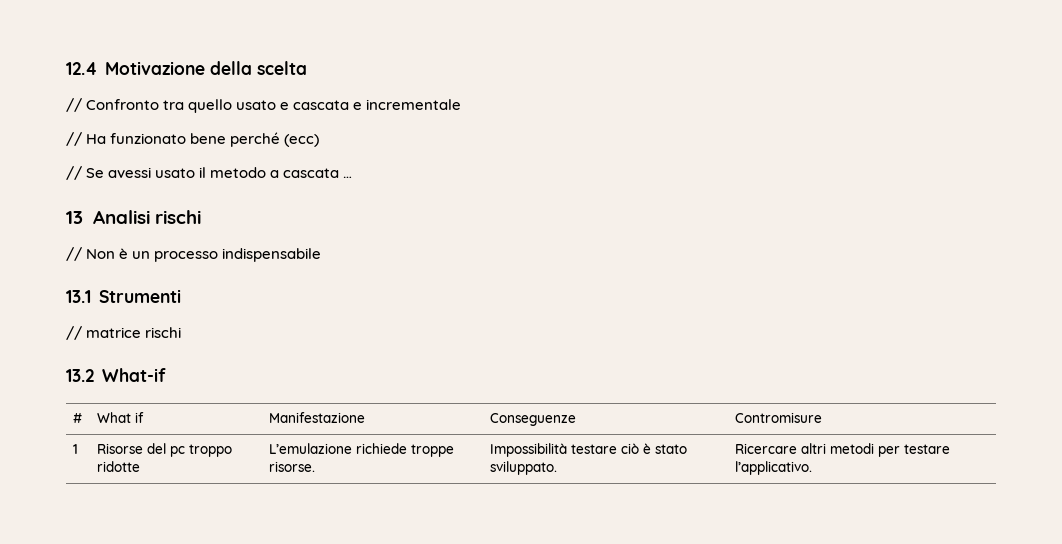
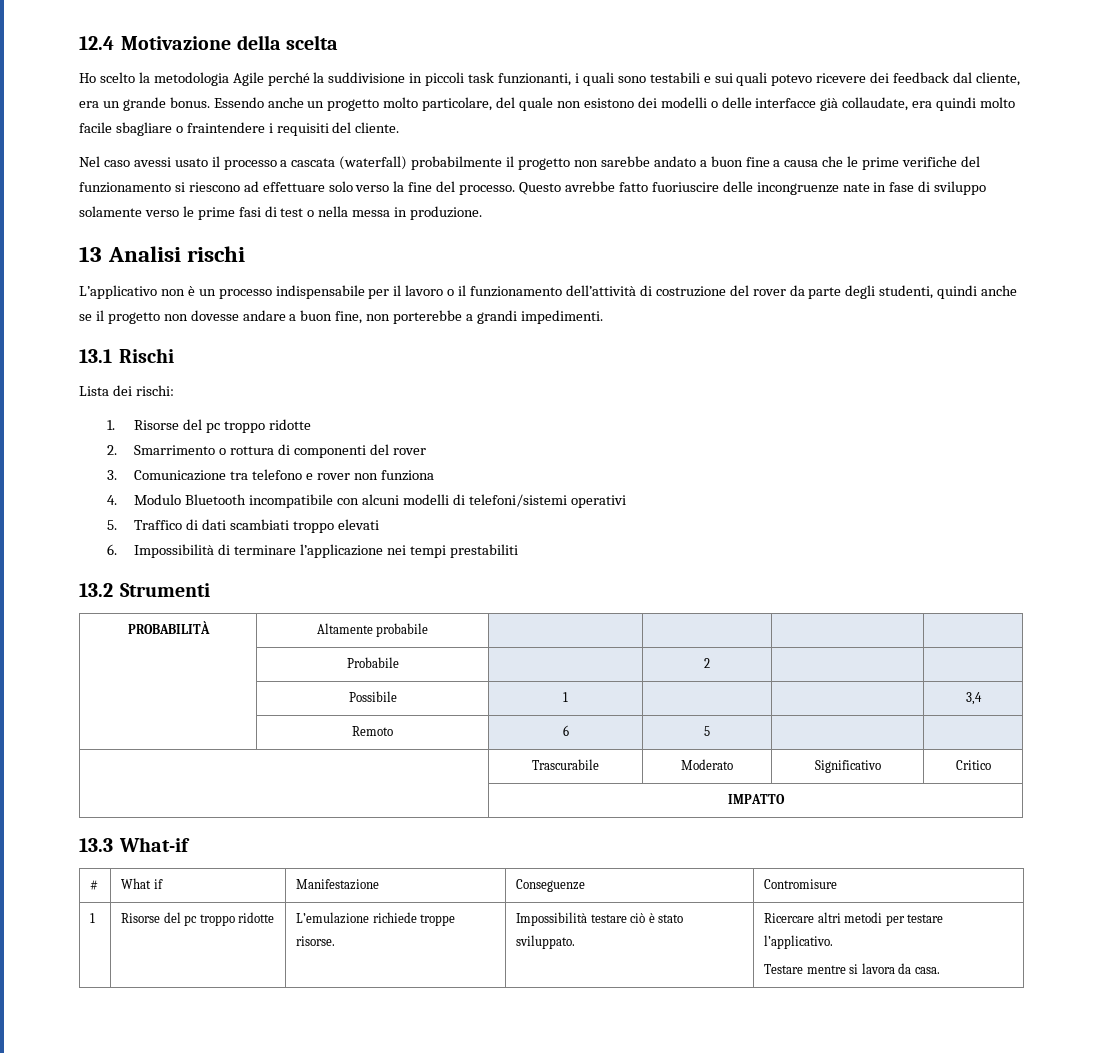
- // Confronto tra quello usato e cascata e incrementale
- // Ha funzionato bene perché (ecc)
- // Se avessi usato il metodo a cascata …
+ Ho scelto la metodologia Agile perché la suddivisione in piccoli task funzionanti, i quali sono testabili e sui quali potevo ricevere dei feedback dal cliente, era un grande bonus. Essendo anche un progetto molto particolare, del quale non esistono dei modelli o delle interfacce già collaudate, era quindi molto facile sbagliare o fraintendere i requisiti del cliente.
+ Nel caso avessi usato il processo a cascata (waterfall) probabilmente il progetto non sarebbe andato a buon fine a causa che le prime verifiche del funzionamento si riescono ad effettuare solo verso la fine del processo. Questo avrebbe fatto fuoriuscire delle incongruenze nate in fase di sviluppo solamente verso le prime fasi di test o nella messa in produzione.
- // Non è un processo indispensabile
- 13.1 Strumenti
- // matrice rischi
- 13.2 What-if
+ L’applicativo non è un processo indispensabile per il lavoro o il funzionamento dell’attività di costruzione del rover da parte degli studenti, quindi anche se il progetto non dovesse andare a buon fine, non porterebbe a grandi impedimenti.
+ 13.1 Rischi
+ Lista dei rischi:
+ 1. Risorse del pc troppo ridotte
+ 2. Smarrimento o rottura di componenti del rover
+ 3. Comunicazione tra telefono e rover non funziona
+ 4. Modulo Bluetooth incompatibile con alcuni modelli di telefoni/sistemi operativi
+ 5. Traffico di dati scambiati troppo elevati
+ 6. Impossibilità di terminare l’applicazione nei tempi prestabiliti
+ 13.2 Strumenti
+ PROBABILITÀ | Altamente probabile | | | |
+ | Probabile | | 2 | |
+ | Possibile | 1 | | | 3,4
+ | Remoto | 6 | 5 | |
+ | Trascurabile | Moderato | Significativo | Critico
+ | IMPATTO
+ 13.3 What-if
  1 | Risorse del pc troppo ridotte | L’emulazione richiede troppe risorse. | Impossibilità testare ciò è stato sviluppato. | Ricercare altri metodi per testare l’applicativo.
+ Testare mentre si lavora da casa.

